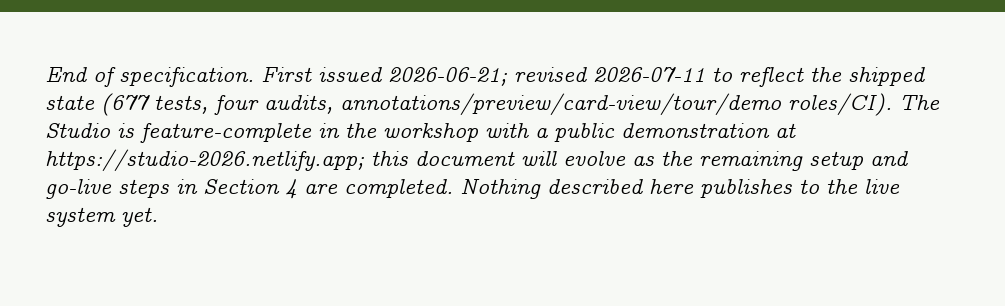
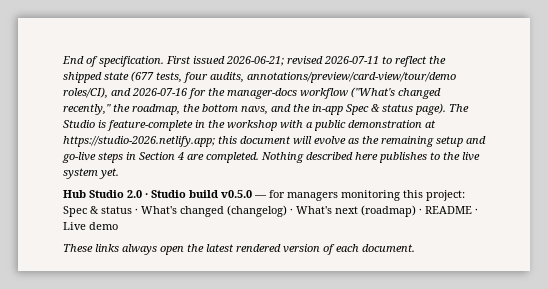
- First issued 2026-06-21; revised 2026-07-11 to reflect the shipped state (677 tests, four audits, annotations/preview/card-view/tour/demo roles/CI).
+ First issued 2026-06-21; revised 2026-07-11 to reflect the shipped state (677 tests, four audits, annotations/preview/card-view/tour/demo roles/CI), and 2026-07-16 for the manager-docs workflow ("What's changed recently," the roadmap, the bottom navs, and the in-app Spec & status page).
+ Hub Studio 2.0 · Studio build v0.5.0 — for managers monitoring this project: Spec & status · What's changed (changelog) · What's next (roadmap) · README · Live demo
+ These links always open the latest rendered version of each document.

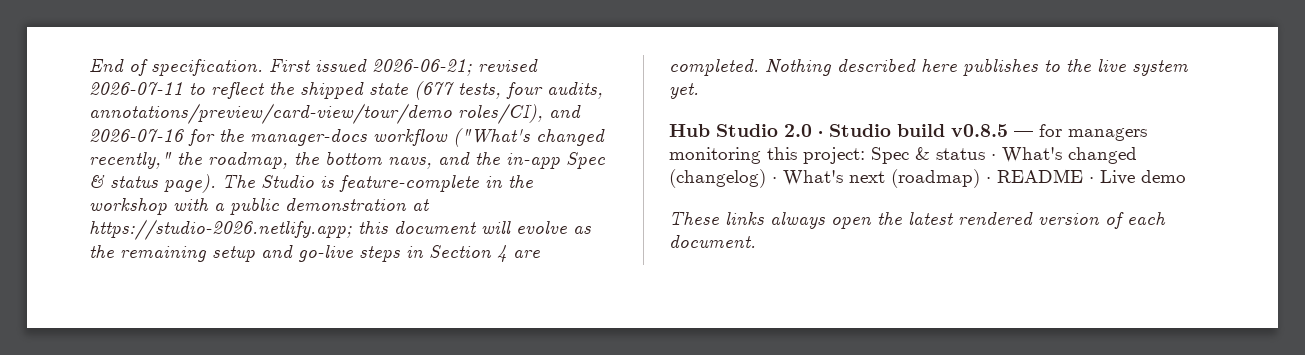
- Hub Studio 2.0 · Studio build v0.5.0 — for managers monitoring this project: Spec & status · What's changed (changelog) · What's next (roadmap) · README · Live demo
+ Hub Studio 2.0 · Studio build v0.8.5 — for managers monitoring this project: Spec & status · What's changed (changelog) · What's next (roadmap) · README · Live demo

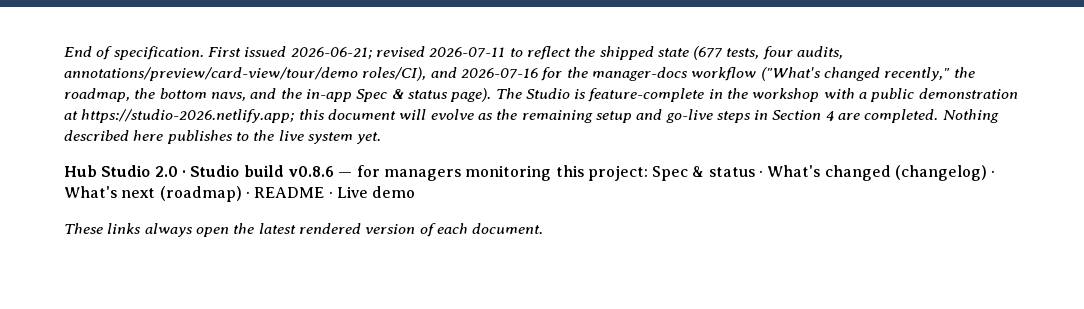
- Hub Studio 2.0 · Studio build v0.8.5 — for managers monitoring this project: Spec & status · What's changed (changelog) · What's next (roadmap) · README · Live demo
+ Hub Studio 2.0 · Studio build v0.8.6 — for managers monitoring this project: Spec & status · What's changed (changelog) · What's next (roadmap) · README · Live demo

